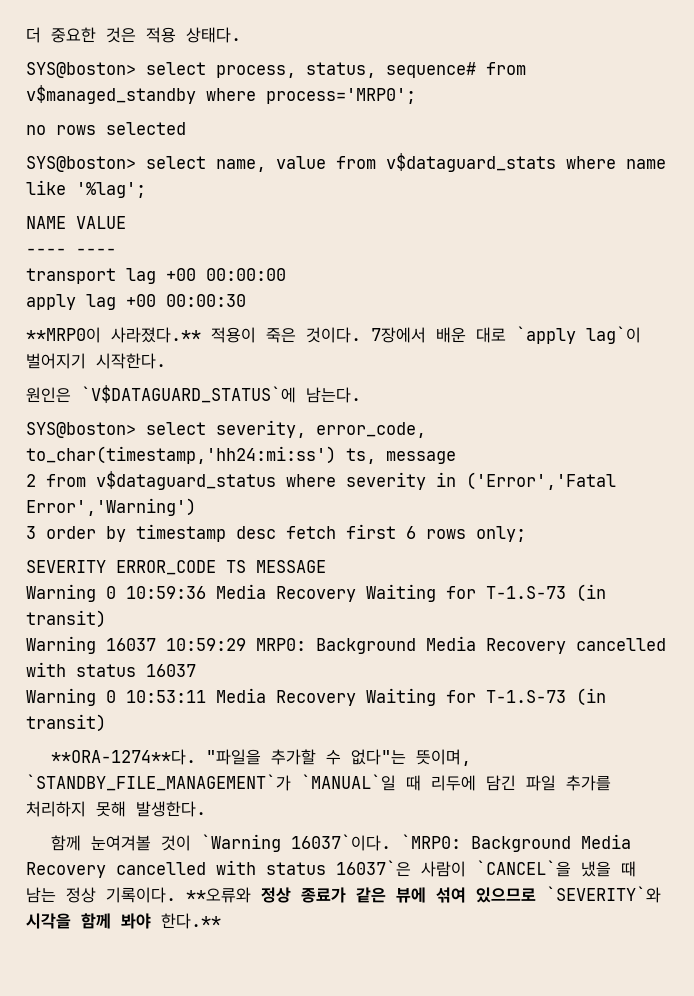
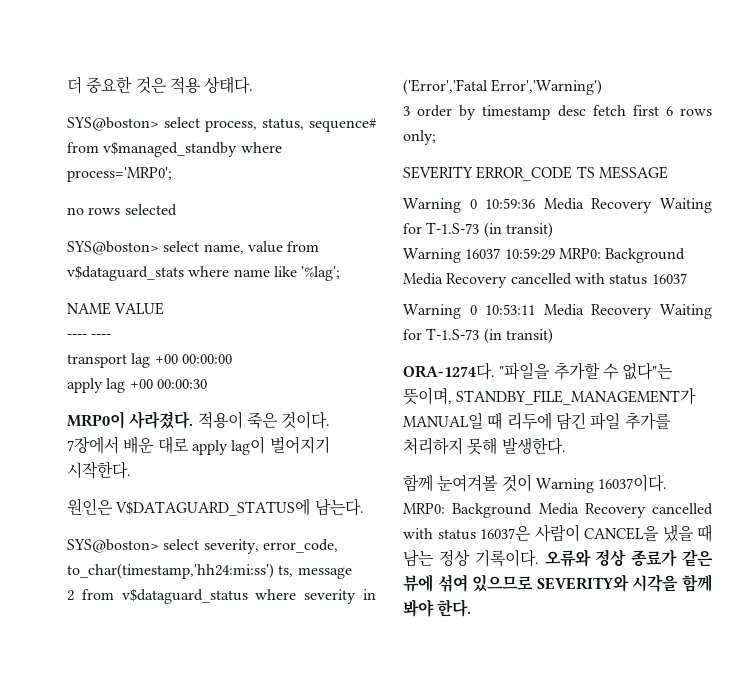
- **MRP0이 사라졌다.** 적용이 죽은 것이다.
+ MRP0이 사라졌다. 적용이 죽은 것이다.
- 7장에서 배운 대로 `apply lag`이 벌어지기 시작한다.
+ 7장에서 배운 대로 apply lag이 벌어지기 시작한다.
- 원인은 `V$DATAGUARD_STATUS`에 남는다.
+ 원인은 V$DATAGUARD_STATUS에 남는다.
- **ORA-1274**다.
+ ORA-1274다.
- "파일을 추가할 수 없다"는 뜻이며, `STANDBY_FILE_MANAGEMENT`가 `MANUAL`일 때 리두에 담긴 파일 추가를 처리하지 못해 발생한다.
+ "파일을 추가할 수 없다"는 뜻이며, STANDBY_FILE_MANAGEMENT가 MANUAL일 때 리두에 담긴 파일 추가를 처리하지 못해 발생한다.
- 함께 눈여겨볼 것이 `Warning 16037`이다. `MRP0: Background Media Recovery cancelled with status 16037`은 사람이 `CANCEL`을 냈을 때 남는 정상 기록이다.
+ 함께 눈여겨볼 것이 Warning 16037이다. MRP0: Background Media Recovery cancelled with status 16037은 사람이 CANCEL을 냈을 때 남는 정상 기록이다.
- **오류와 정상 종료가 같은 뷰에 섞여 있으므로 `SEVERITY`와 시각을 함께 봐야 한다.**
+ 오류와 정상 종료가 같은 뷰에 섞여 있으므로 SEVERITY와 시각을 함께 봐야 한다.

